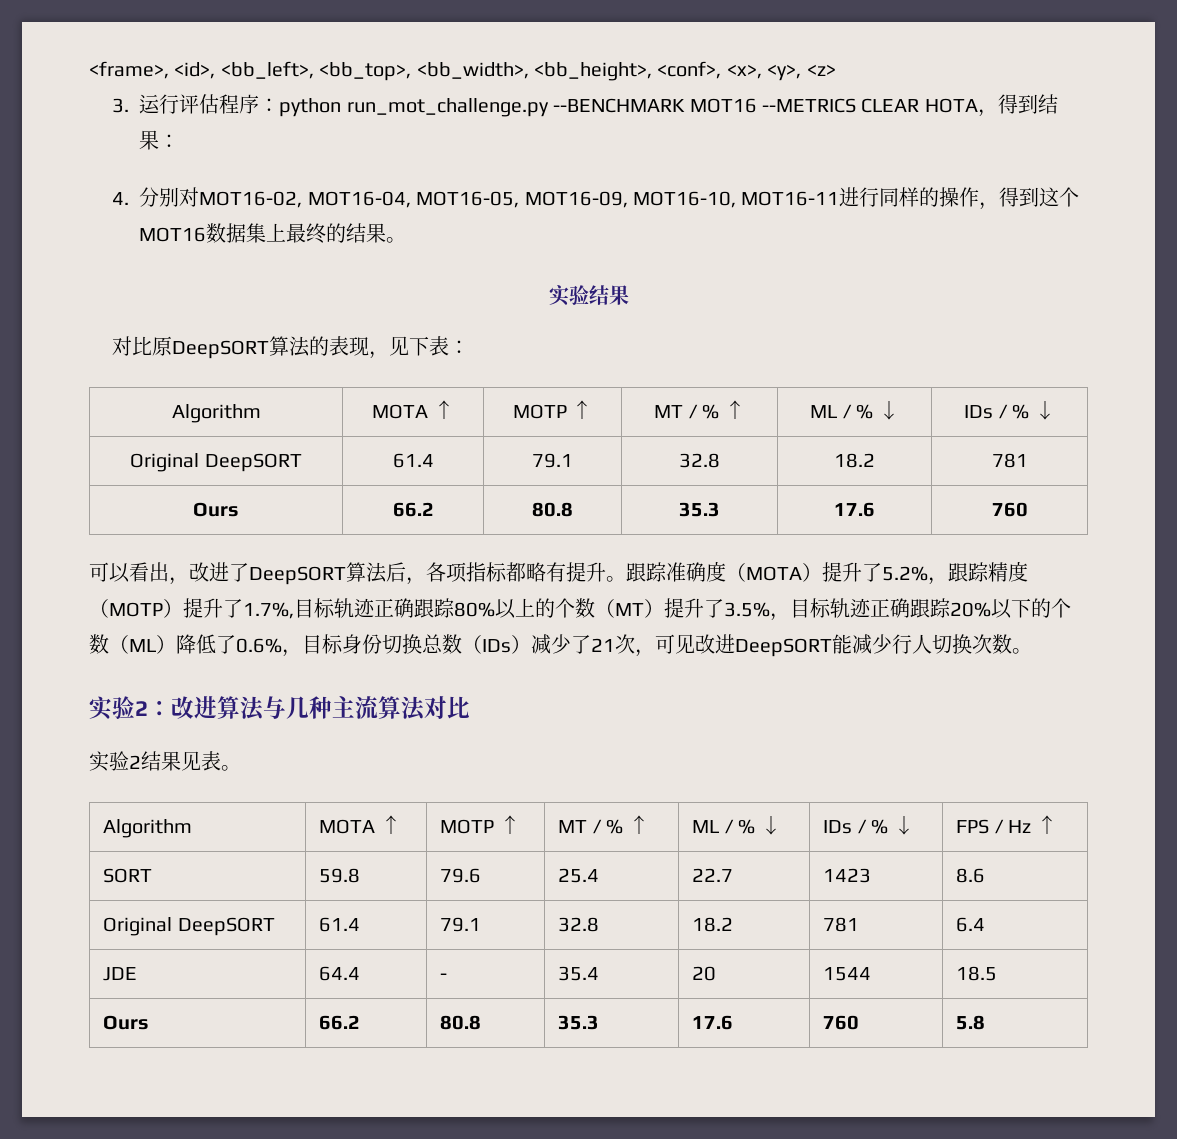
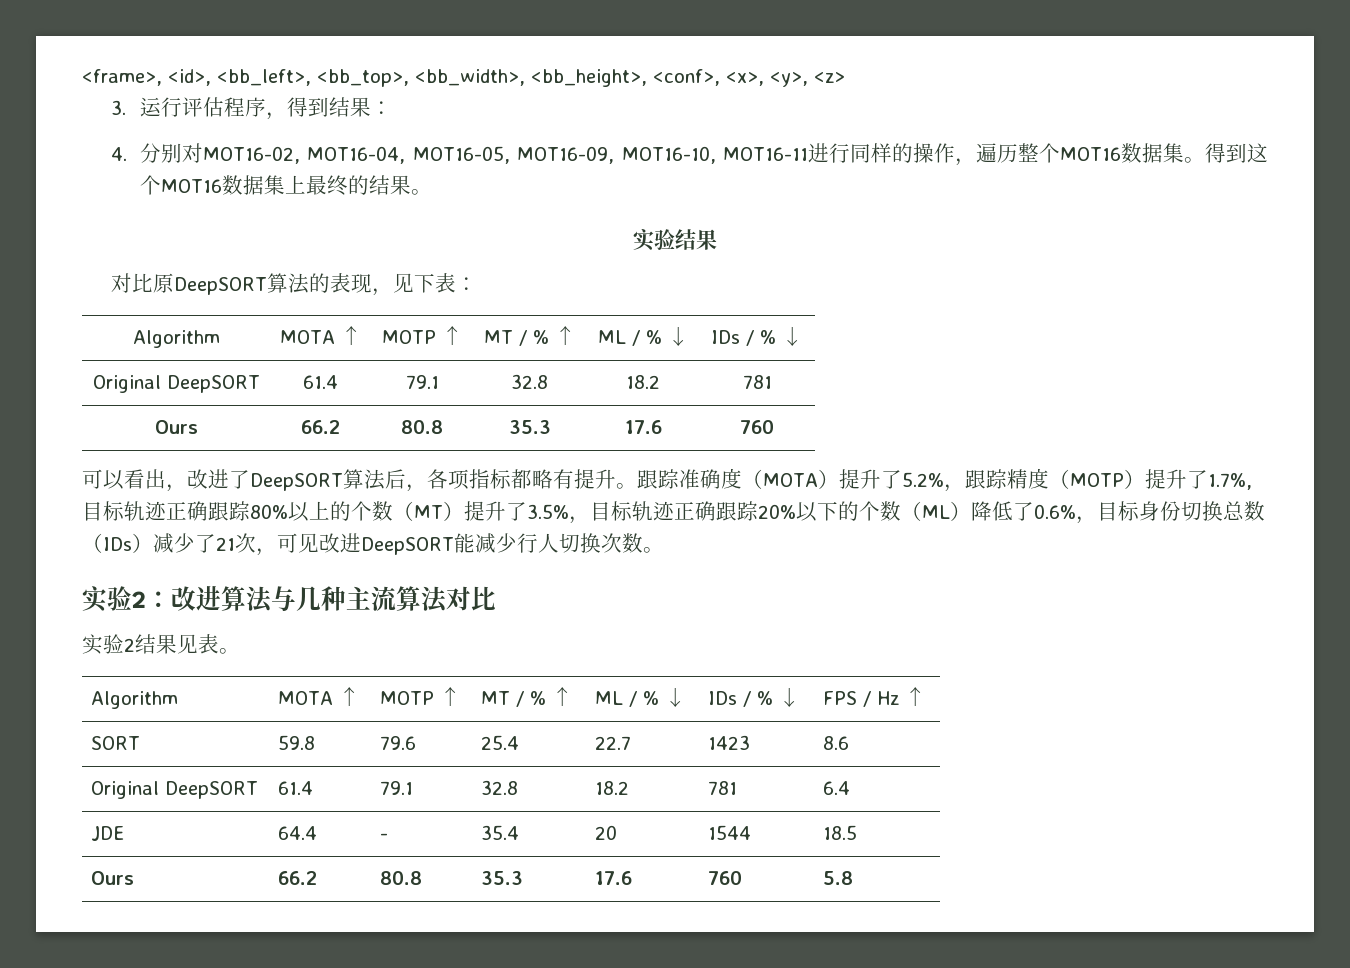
- 3.运行评估程序：python run_mot_challenge.py --BENCHMARK MOT16 --METRICS CLEAR HOTA，得到结果：
+ 3.运行评估程序，得到结果：
- 4.分别对MOT16-02, MOT16-04, MOT16-05, MOT16-09, MOT16-10, MOT16-11进行同样的操作，得到这个MOT16数据集上最终的结果。
+ 4.分别对MOT16-02, MOT16-04, MOT16-05, MOT16-09, MOT16-10, MOT16-11进行同样的操作，遍历整个MOT16数据集。得到这个MOT16数据集上最终的结果。

